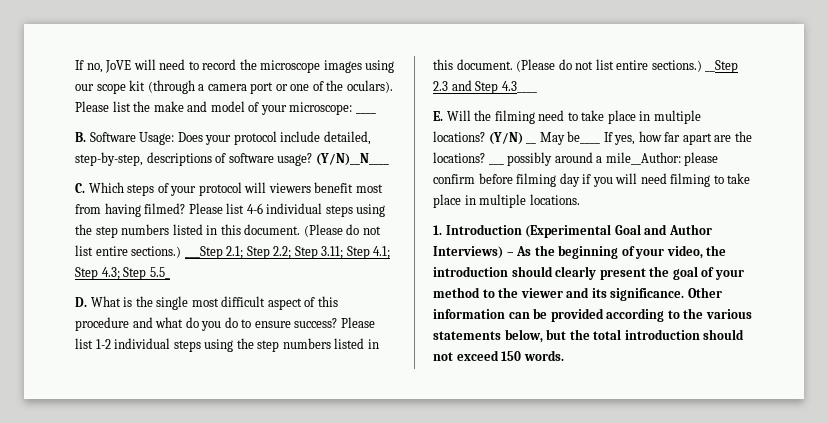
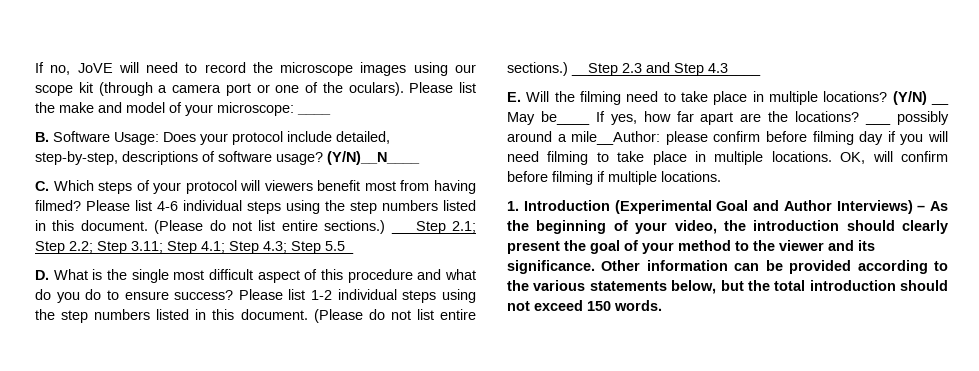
+ OK, will confirm before filming if multiple locations.

